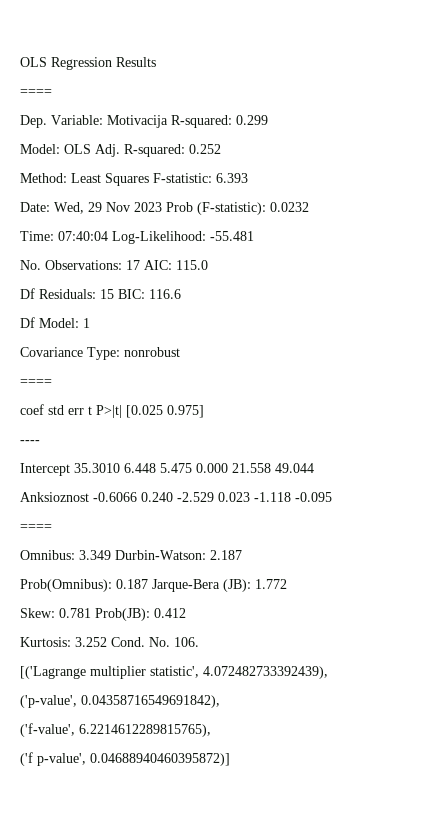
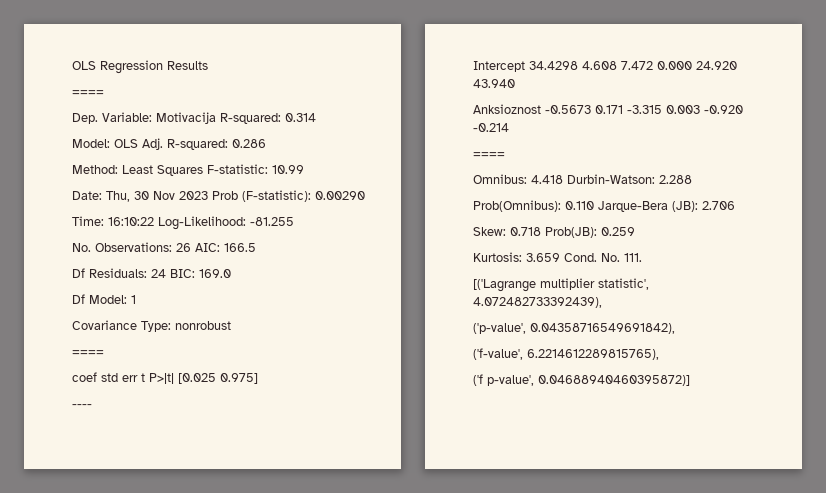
- Dep. Variable: Motivacija R-squared: 0.299
+ Dep. Variable: Motivacija R-squared: 0.314
- Model: OLS Adj. R-squared: 0.252
+ Model: OLS Adj. R-squared: 0.286
- Method: Least Squares F-statistic: 6.393
+ Method: Least Squares F-statistic: 10.99
- Date: Wed, 29 Nov 2023 Prob (F-statistic): 0.0232
+ Date: Thu, 30 Nov 2023 Prob (F-statistic): 0.00290
- Time: 07:40:04 Log-Likelihood: -55.481
+ Time: 16:10:22 Log-Likelihood: -81.255
- No. Observations: 17 AIC: 115.0
+ No. Observations: 26 AIC: 166.5
- Df Residuals: 15 BIC: 116.6
+ Df Residuals: 24 BIC: 169.0
- Intercept 35.3010 6.448 5.475 0.000 21.558 49.044
- Anksioznost -0.6066 0.240 -2.529 0.023 -1.118 -0.095
+ Intercept 34.4298 4.608 7.472 0.000 24.920 43.940
+ Anksioznost -0.5673 0.171 -3.315 0.003 -0.920 -0.214
- Omnibus: 3.349 Durbin-Watson: 2.187
+ Omnibus: 4.418 Durbin-Watson: 2.288
- Prob(Omnibus): 0.187 Jarque-Bera (JB): 1.772
+ Prob(Omnibus): 0.110 Jarque-Bera (JB): 2.706
- Skew: 0.781 Prob(JB): 0.412
+ Skew: 0.718 Prob(JB): 0.259
- Kurtosis: 3.252 Cond.
+ Kurtosis: 3.659 Cond.
- No. 106.
+ No. 111.

